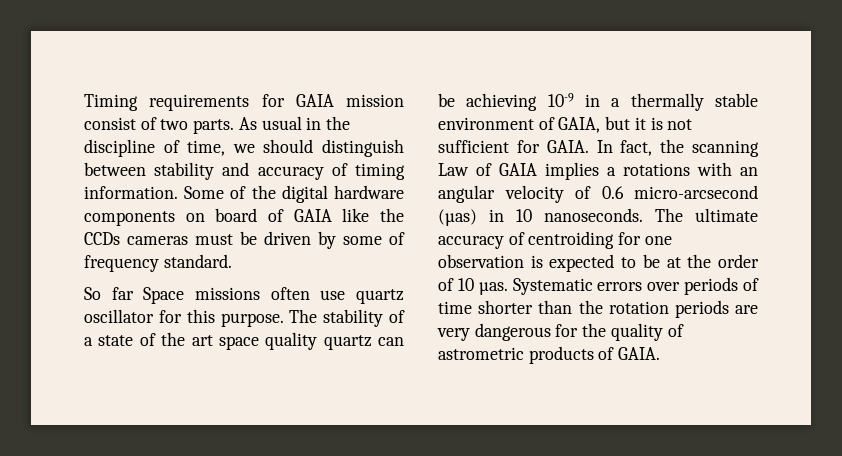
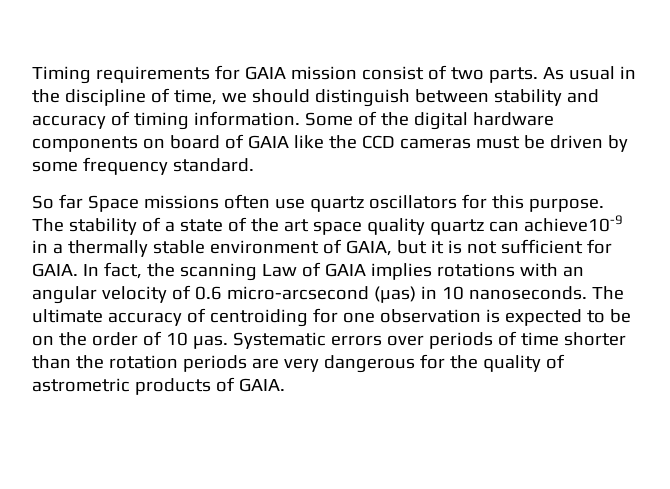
- Some of the digital hardware components on board of GAIA like the CCDs cameras must be driven by some of frequency standard.
+ Some of the digital hardware components on board of GAIA like the CCD cameras must be driven by some frequency standard.
- So far Space missions often use quartz oscillator for this purpose.
+ So far Space missions often use quartz oscillators for this purpose.
- The stability of a state of the art space quality quartz can be achieving 10-9 in a thermally stable environment of GAIA, but it is not sufficient for GAIA.
+ The stability of a state of the art space quality quartz can achieve10-9 in a thermally stable environment of GAIA, but it is not sufficient for GAIA.
- In fact, the scanning Law of GAIA implies a rotations with an angular velocity of 0.6 micro-arcsecond (µas) in 10 nanoseconds.
+ In fact, the scanning Law of GAIA implies rotations with an angular velocity of 0.6 micro-arcsecond (µas) in 10 nanoseconds.
- The ultimate accuracy of centroiding for one observation is expected to be at the order of 10 µas.
+ The ultimate accuracy of centroiding for one observation is expected to be on the order of 10 µas.

